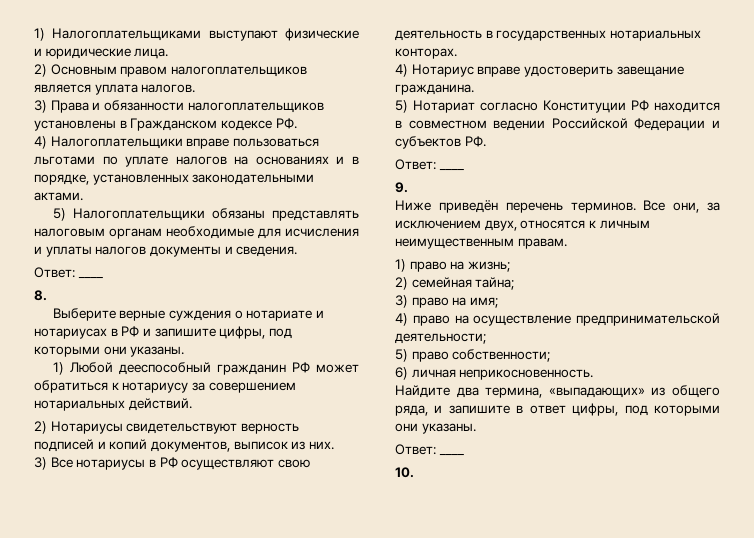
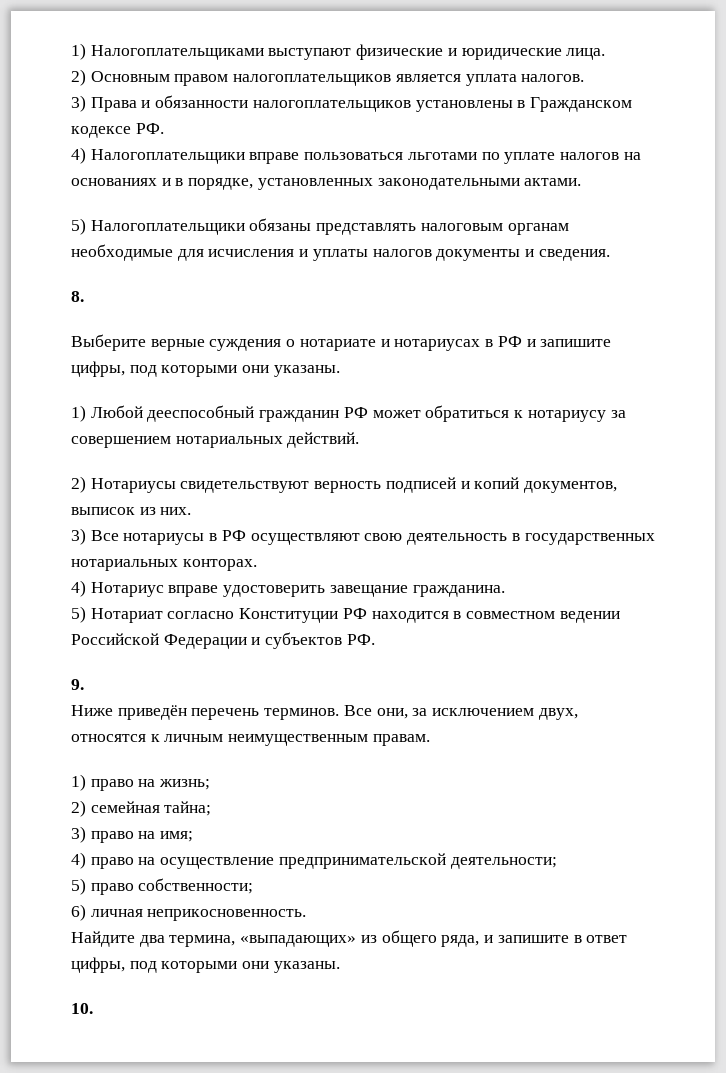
  5) Налогоплательщики обязаны представлять налоговым органам необходимые для исчисления и уплаты налогов документы и сведения.
- Ответ: ____
  5) Нотариат согласно Конституции РФ находится в совместном ведении Российской Федерации и субъектов РФ.
- Ответ: ____
  Найдите два термина, «выпадающих» из общего ряда, и запишите в ответ цифры, под которыми они указаны.
- Ответ: ____

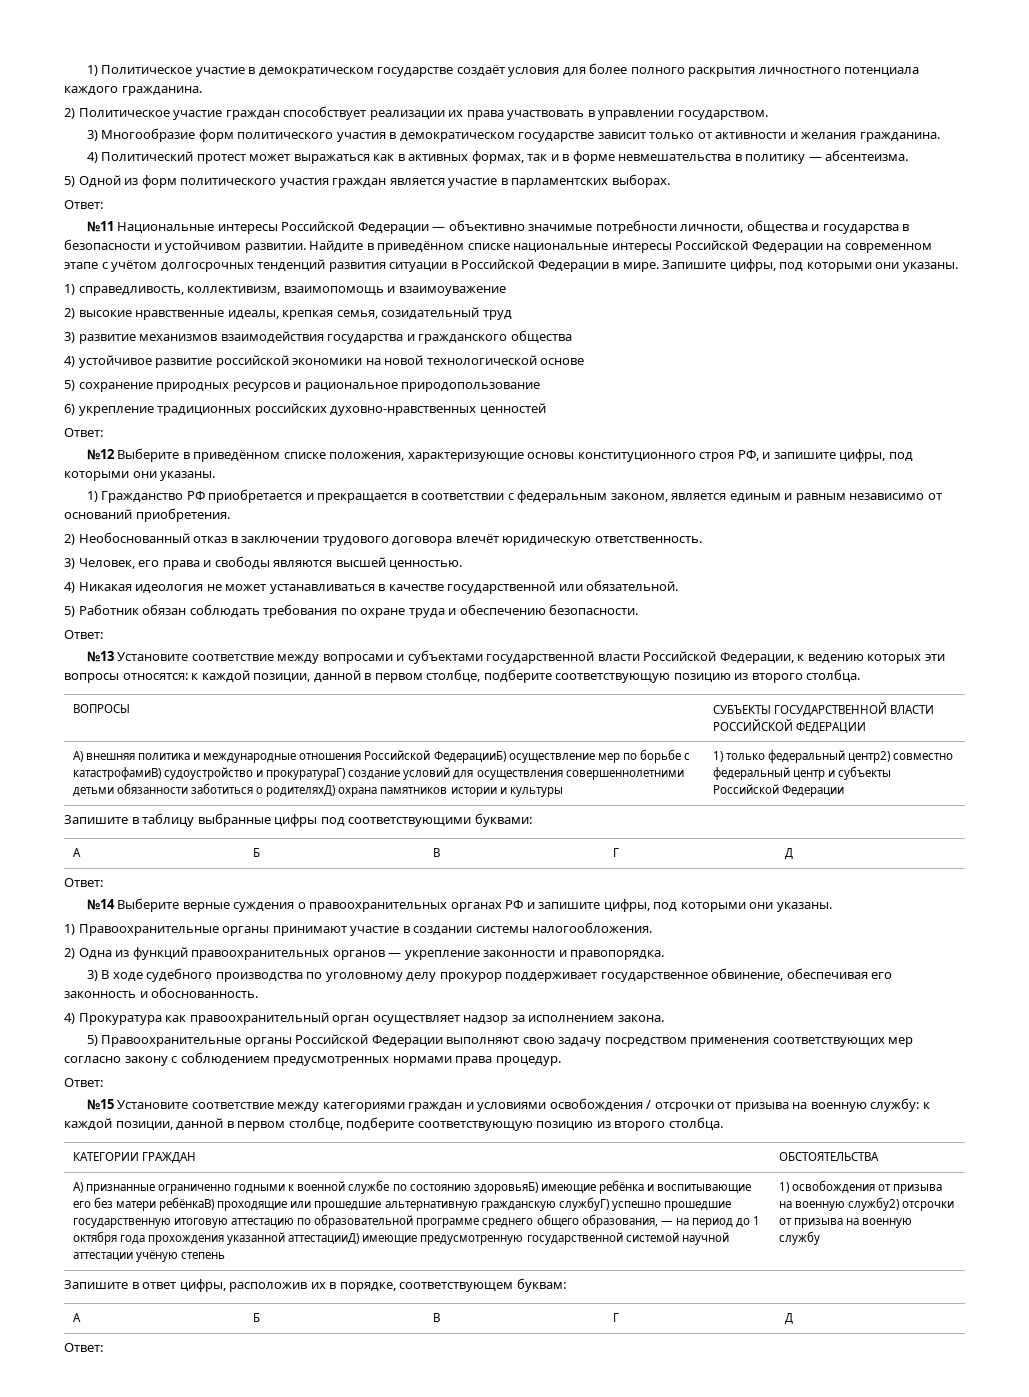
- 1) Налогоплательщиками выступают физические и юридические лица.
- 2) Основным правом налогоплательщиков является уплата налогов.
- 3) Права и обязанности налогоплательщиков установлены в Гражданском кодексе РФ.
- 4) Налогоплательщики вправе пользоваться льготами по уплате налогов на основаниях и в порядке, установленных законодательными актами.
- 5) Налогоплательщики обязаны представлять налоговым органам необходимые для исчисления и уплаты налогов документы и сведения.
- 8.
- Выберите верные суждения о нотариате и нотариусах в РФ и запишите цифры, под которыми они указаны.
+ 1) Политическое участие в демократическом государстве создаёт условия для более полного раскрытия личностного потенциала каждого гражданина.
+ 2) Политическое участие граждан способствует реализации их права участвовать в управлении государством.
+ 3) Многообразие форм политического участия в демократическом государстве зависит только от активности и желания гражданина.
+ 4) Политический протест может выражаться как в активных формах, так и в форме невмешательства в политику — абсентеизма.
+ 5) Одной из форм политического участия граждан является участие в парламентских выборах.
+ Ответ:
+ №11 Национальные интересы Российской Федерации — объективно значимые потребности личности, общества и государства в безопасности и устойчивом развитии. Найдите в приведённом списке национальные интересы Российской Федерации на современном этапе с учётом долгосрочных тенденций развития ситуации в Российской Федерации в мире. Запишите цифры, под которыми они указаны.
+ 1) справедливость, коллективизм, взаимопомощь и взаимоуважение
+ 2) высокие нравственные идеалы, крепкая семья, созидательный труд
+ 3) развитие механизмов взаимодействия государства и гражданского общества
+ 4) устойчивое развитие российской экономики на новой технологической основе
+ 5) сохранение природных ресурсов и рациональное природопользование
+ 6) укрепление традиционных российских духовно-нравственных ценностей
+ Ответ:
+ №12 Выберите в приведённом списке положения, характеризующие основы конституционного строя РФ, и запишите цифры, под которыми они указаны.
+ 1) Гражданство РФ приобретается и прекращается в соответствии с федеральным законом, является единым и равным независимо от оснований приобретения.
+ 2) Необоснованный отказ в заключении трудового договора влечёт юридическую ответственность.
+ 3) Человек, его права и свободы являются высшей ценностью.
+ 4) Никакая идеология не может устанавливаться в качестве государственной или обязательной.
+ 5) Работник обязан соблюдать требования по охране труда и обеспечению безопасности.
+ Ответ:
+ №13 Установите соответствие между вопросами и субъектами государственной власти Российской Федерации, к ведению которых эти вопросы относятся: к каждой позиции, данной в первом столбце, подберите соответствующую позицию из второго столбца.
+ ВОПРОСЫ | СУБЪЕКТЫ ГОСУДАРСТВЕННОЙ ВЛАСТИ РОССИЙСКОЙ ФЕДЕРАЦИИ
+ А) внешняя политика и международные отношения Российской ФедерацииБ) осуществление мер по борьбе с катастрофамиВ) судоустройство и прокуратураГ) создание условий для осуществления совершеннолетними детьми обязанности заботиться о родителяхД) охрана памятников истории и культуры | 1) только федеральный центр2) совместно федеральный центр и субъекты Российской Федерации
+ Запишите в таблицу выбранные цифры под соответствующими буквами:
+ A | Б | В | Г | Д
+ Ответ:
+ №14 Выберите верные суждения о правоохранительных органах РФ и запишите цифры, под которыми они указаны.
- 1) Любой дееспособный гражданин РФ может обратиться к нотариусу за совершением нотариальных действий.
- 2) Нотариусы свидетельствуют верность подписей и копий документов, выписок из них.
- 3) Все нотариусы в РФ осуществляют свою деятельность в государственных нотариальных конторах.
- 4) Нотариус вправе удостоверить завещание гражданина.
- 5) Нотариат согласно Конституции РФ находится в совместном ведении Российской Федерации и субъектов РФ.
- 9.
- Ниже приведён перечень терминов. Все они, за исключением двух, относятся к личным неимущественным правам.
- 1) право на жизнь;
- 2) семейная тайна;
- 3) право на имя;
- 4) право на осуществление предпринимательской деятельности;
- 5) право собственности;
- 6) личная неприкосновенность.
- Найдите два термина, «выпадающих» из общего ряда, и запишите в ответ цифры, под которыми они указаны.
- 10.
+ 1) Правоохранительные органы принимают участие в создании системы налогообложения.
+ 2) Одна из функций правоохранительных органов — укрепление законности и правопорядка.
+ 3) В ходе судебного производства по уголовному делу прокурор поддерживает государственное обвинение, обеспечивая его законность и обоснованность.
+ 4) Прокуратура как правоохранительный орган осуществляет надзор за исполнением закона.
+ 5) Правоохранительные органы Российской Федерации выполняют свою задачу посредством применения соответствующих мер согласно закону с соблюдением предусмотренных нормами права процедур.
+ Ответ:
+ №15 Установите соответствие между категориями граждан и условиями освобождения / отсрочки от призыва на военную службу: к каждой позиции, данной в первом столбце, подберите соответствующую позицию из второго столбца.
+ КАТЕГОРИИ ГРАЖДАН | ОБСТОЯТЕЛЬСТВА
+ A) признанные ограниченно годными к военной службе по состоянию здоровьяБ) имеющие ребёнка и воспитывающие его без матери ребёнкаB) проходящие или прошедшие альтернативную гражданскую службуГ) успешно прошедшие государственную итоговую аттестацию по образовательной программе среднего общего образования, — на период до 1 октября года прохождения указанной аттестацииД) имеющие предусмотренную государственной системой научной аттестации учёную степень | 1) освобождения от призыва на военную службу2) отсрочки от призыва на военную службу
+ Запишите в ответ цифры, расположив их в порядке, соответствующем буквам:
+ A | Б | В | Г | Д
+ Ответ:

